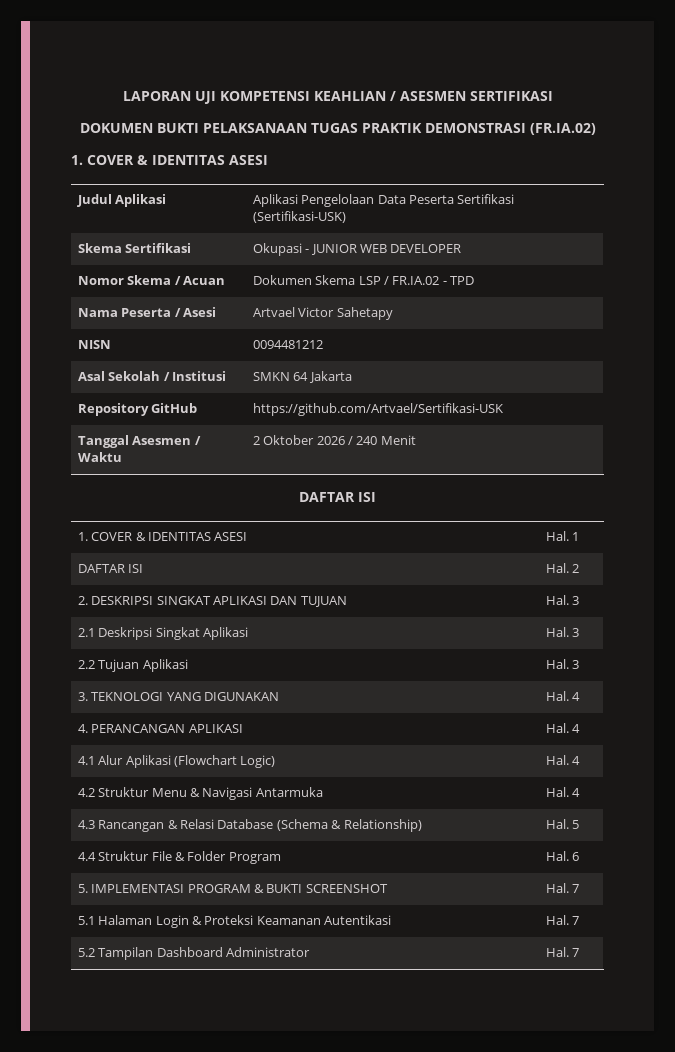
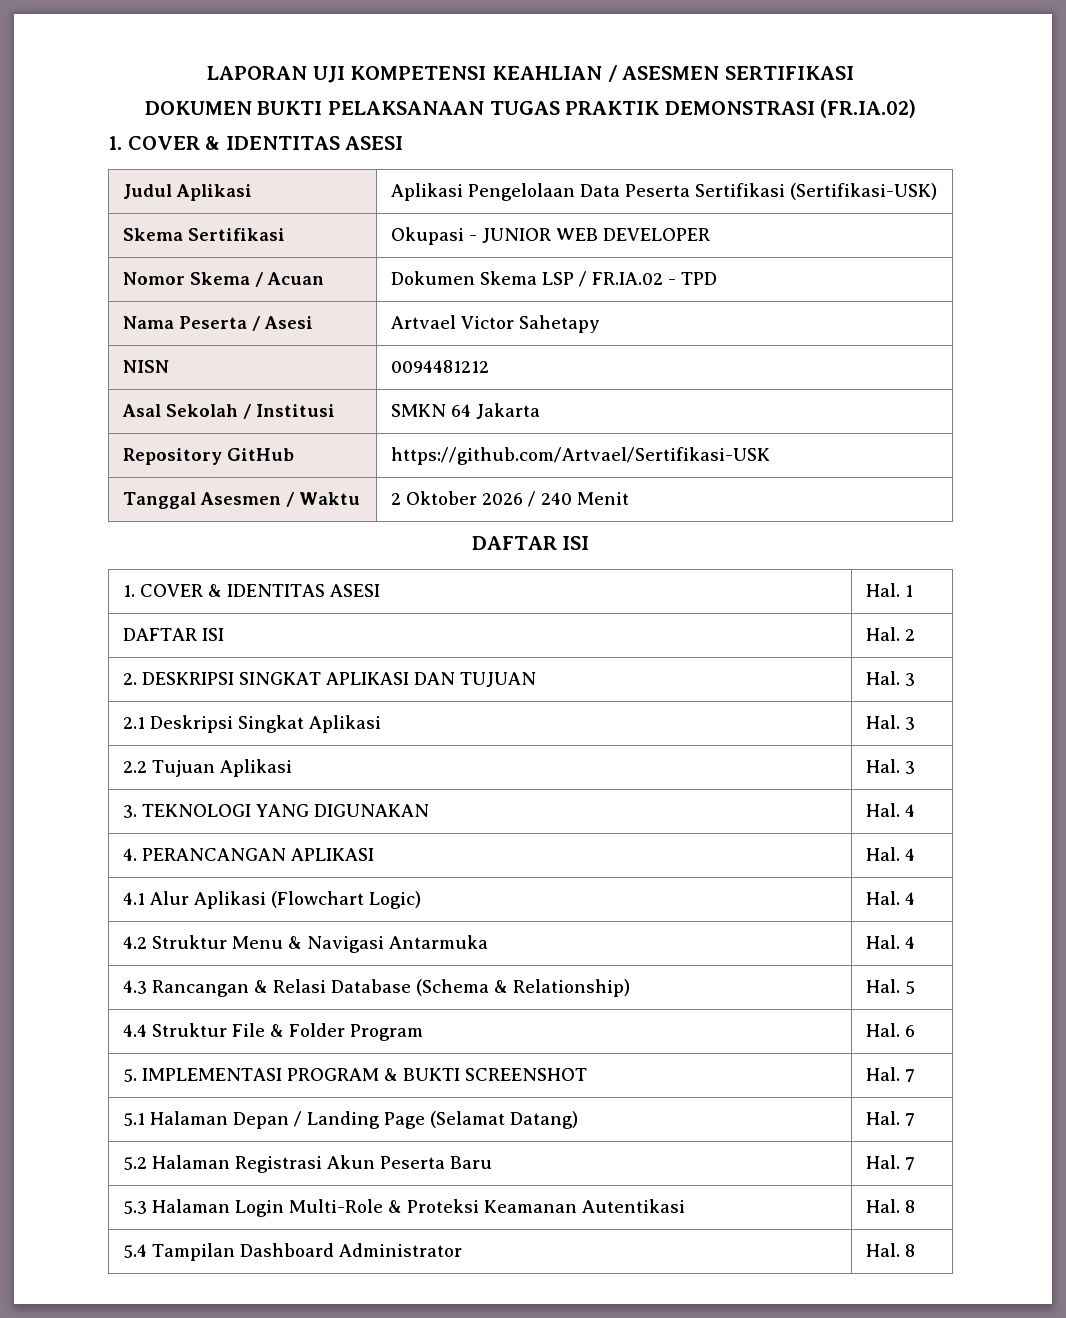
- 5.1 Halaman Login & Proteksi Keamanan Autentikasi | Hal. 7
- 5.2 Tampilan Dashboard Administrator | Hal. 7
+ 5.1 Halaman Depan / Landing Page (Selamat Datang) | Hal. 7
+ 5.2 Halaman Registrasi Akun Peserta Baru | Hal. 7
+ 5.3 Halaman Login Multi-Role & Proteksi Keamanan Autentikasi | Hal. 8
+ 5.4 Tampilan Dashboard Administrator | Hal. 8

